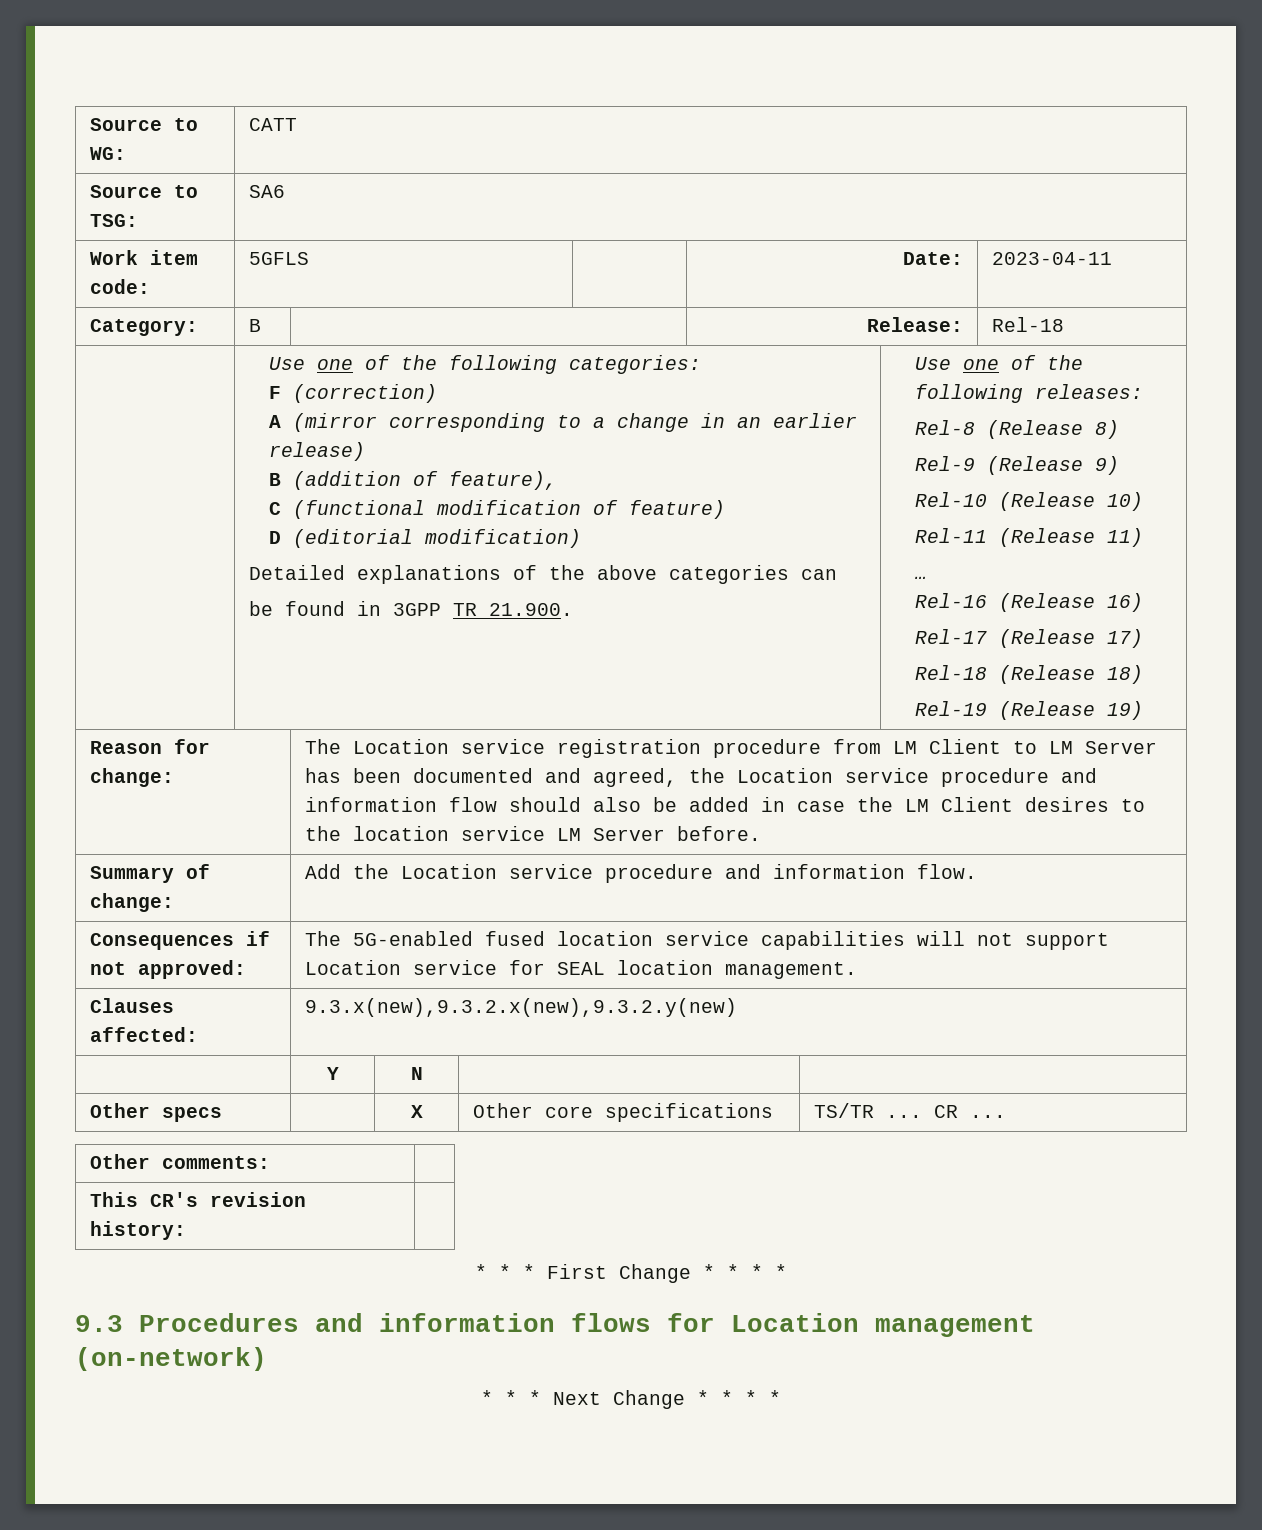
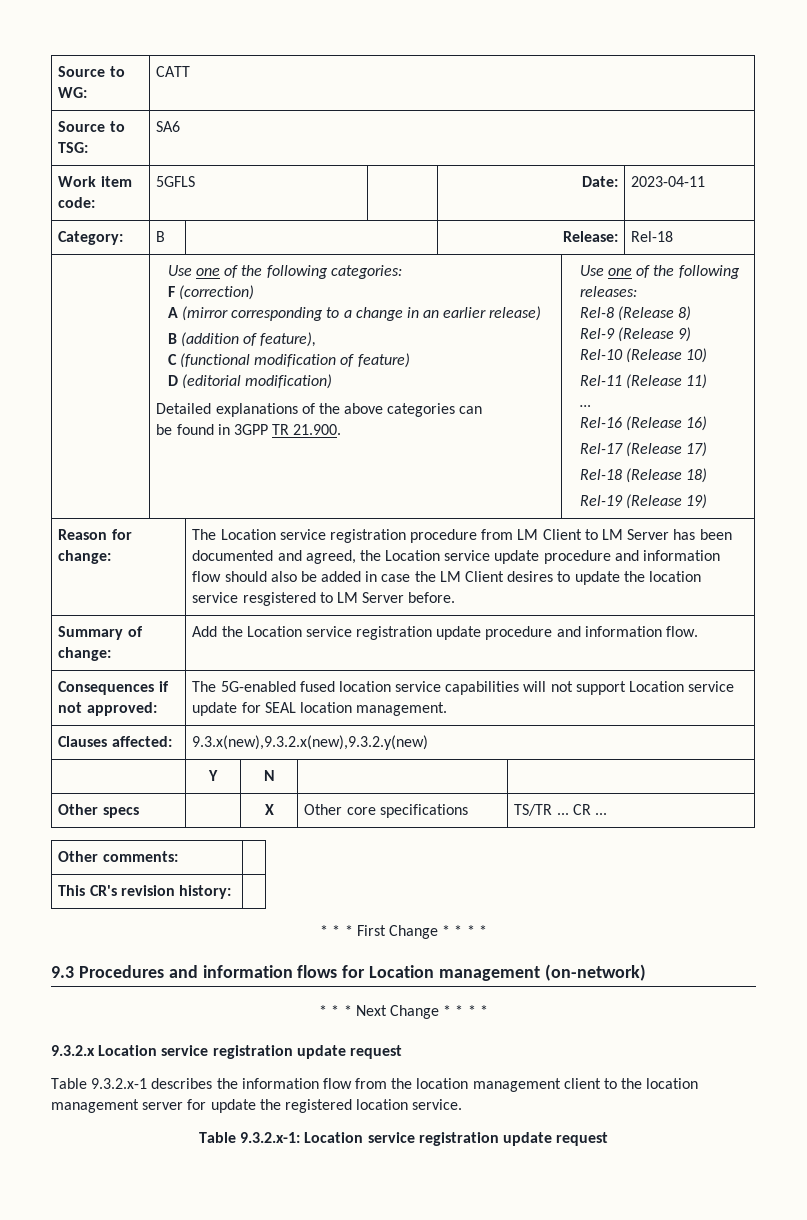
- The Location service registration procedure from LM Client to LM Server has been documented and agreed, the Location service procedure and information flow should also be added in case the LM Client desires to the location service LM Server before.
+ The Location service registration procedure from LM Client to LM Server has been documented and agreed, the Location service update procedure and information flow should also be added in case the LM Client desires to update the location service resgistered to LM Server before.
- Summary of change: | Add the Location service procedure and information flow.
+ Summary of change: | Add the Location service registration update procedure and information flow.
- Consequences if not approved: | The 5G-enabled fused location service capabilities will not support Location service for SEAL location management.
+ Consequences if not approved: | The 5G-enabled fused location service capabilities will not support Location service update for SEAL location management.
+ 9.3.2.x Location service registration update request
+ Table 9.3.2.x-1 describes the information flow from the location management client to the location management server for update the registered location service.
+ Table 9.3.2.x-1: Location service registration update request

